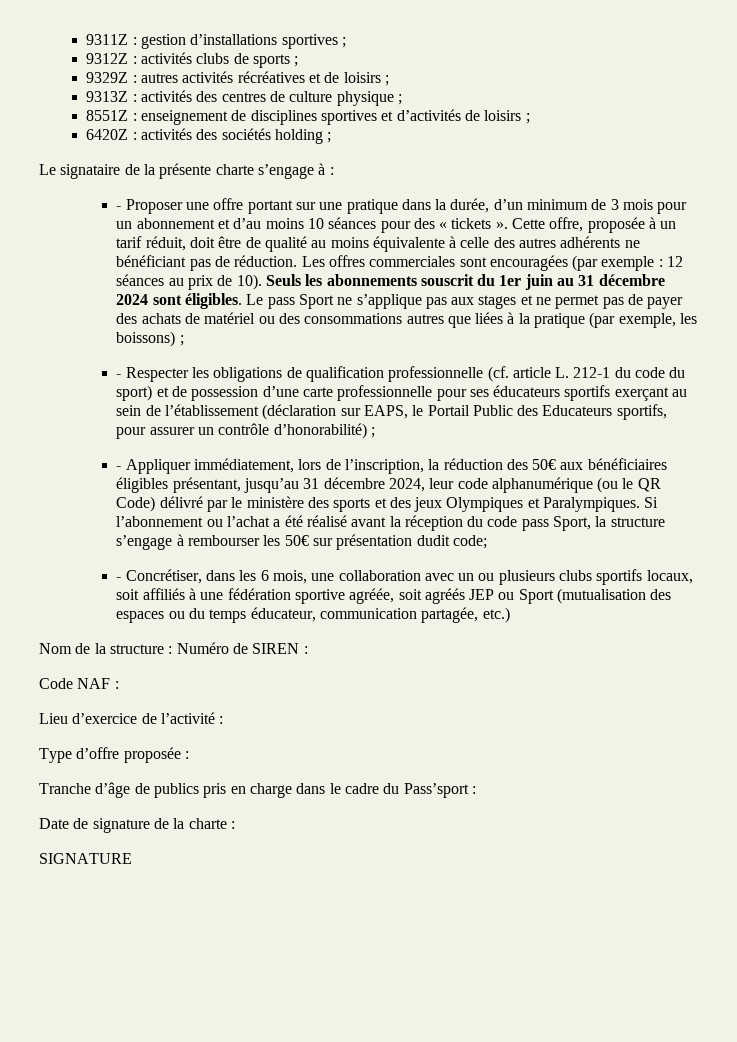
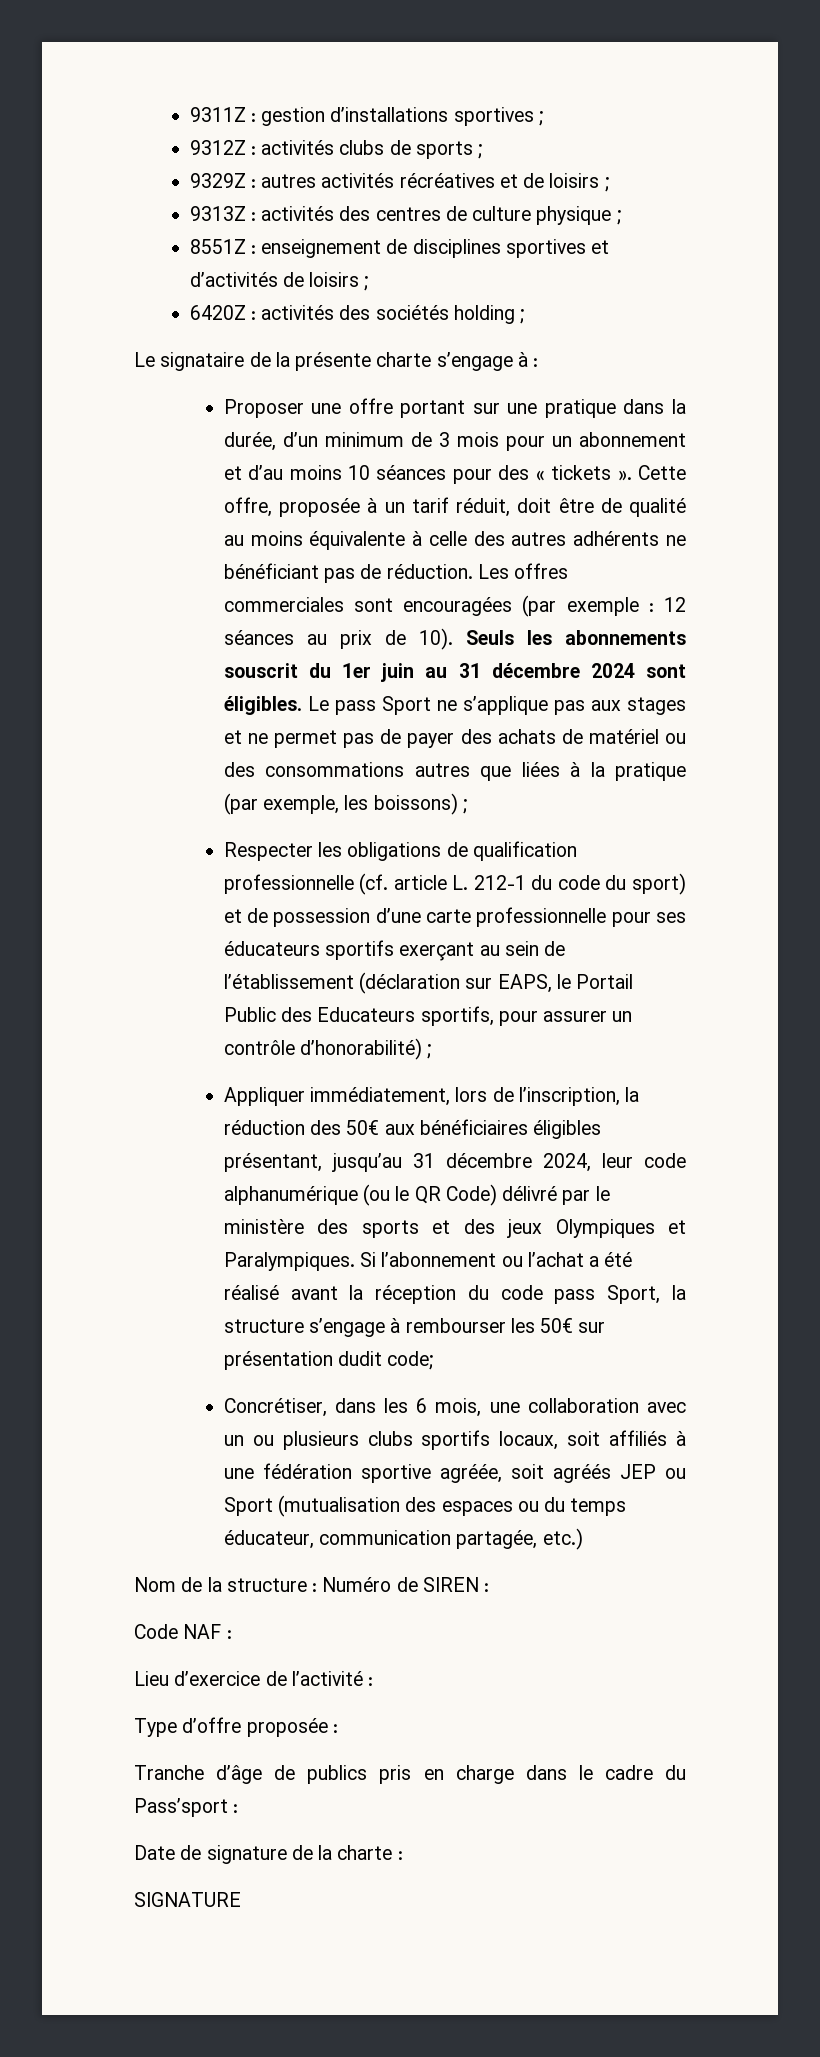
- - Proposer une offre portant sur une pratique dans la durée, d’un minimum de 3 mois pour un abonnement et d’au moins 10 séances pour des « tickets ».
+ Proposer une offre portant sur une pratique dans la durée, d’un minimum de 3 mois pour un abonnement et d’au moins 10 séances pour des « tickets ».
- - Respecter les obligations de qualification professionnelle (cf. article L. 212-1 du code du sport) et de possession d’une carte professionnelle pour ses éducateurs sportifs exerçant au sein de l’établissement (déclaration sur EAPS, le Portail Public des Educateurs sportifs, pour assurer un contrôle d’honorabilité) ;
+ Respecter les obligations de qualification professionnelle (cf. article L. 212-1 du code du sport) et de possession d’une carte professionnelle pour ses éducateurs sportifs exerçant au sein de l’établissement (déclaration sur EAPS, le Portail Public des Educateurs sportifs, pour assurer un contrôle d’honorabilité) ;
- - Appliquer immédiatement, lors de l’inscription, la réduction des 50€ aux bénéficiaires éligibles présentant, jusqu’au 31 décembre 2024, leur code alphanumérique (ou le QR Code) délivré par le ministère des sports et des jeux Olympiques et Paralympiques.
+ Appliquer immédiatement, lors de l’inscription, la réduction des 50€ aux bénéficiaires éligibles présentant, jusqu’au 31 décembre 2024, leur code alphanumérique (ou le QR Code) délivré par le ministère des sports et des jeux Olympiques et Paralympiques.
- - Concrétiser, dans les 6 mois, une collaboration avec un ou plusieurs clubs sportifs locaux, soit affiliés à une fédération sportive agréée, soit agréés JEP ou Sport (mutualisation des espaces ou du temps éducateur, communication partagée, etc.)
+ Concrétiser, dans les 6 mois, une collaboration avec un ou plusieurs clubs sportifs locaux, soit affiliés à une fédération sportive agréée, soit agréés JEP ou Sport (mutualisation des espaces ou du temps éducateur, communication partagée, etc.)

